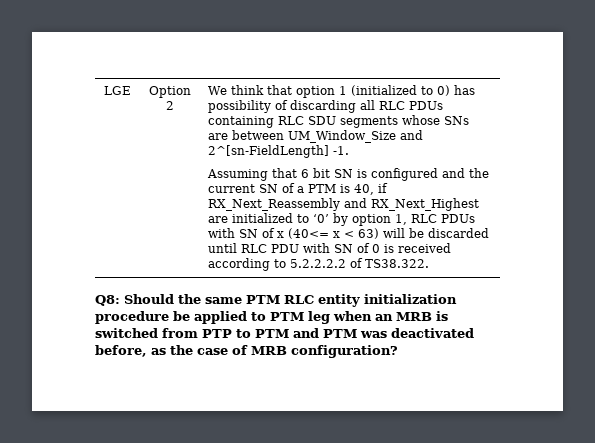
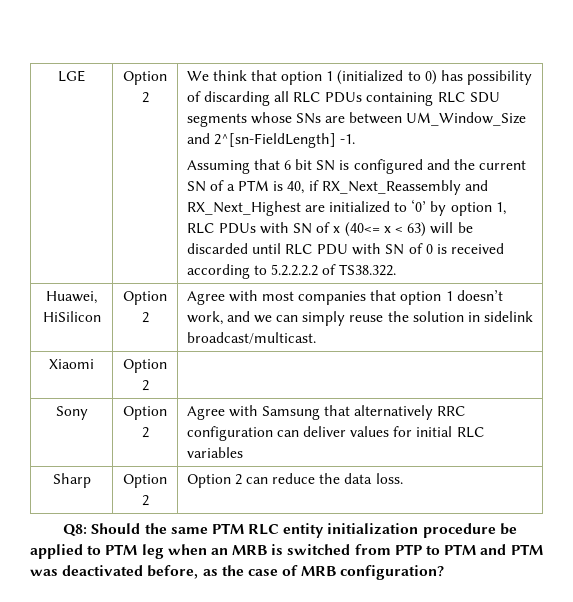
+ Huawei, HiSilicon | Option 2 | Agree with most companies that option 1 doesn’t work, and we can simply reuse the solution in sidelink broadcast/multicast.
+ Xiaomi | Option 2 |
+ Sony | Option 2 | Agree with Samsung that alternatively RRC configuration can deliver values for initial RLC variables
+ Sharp | Option 2 | Option 2 can reduce the data loss.

